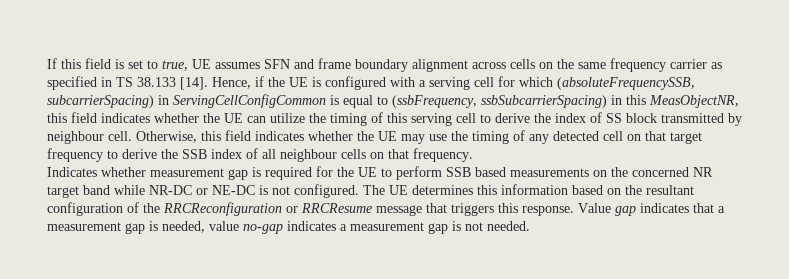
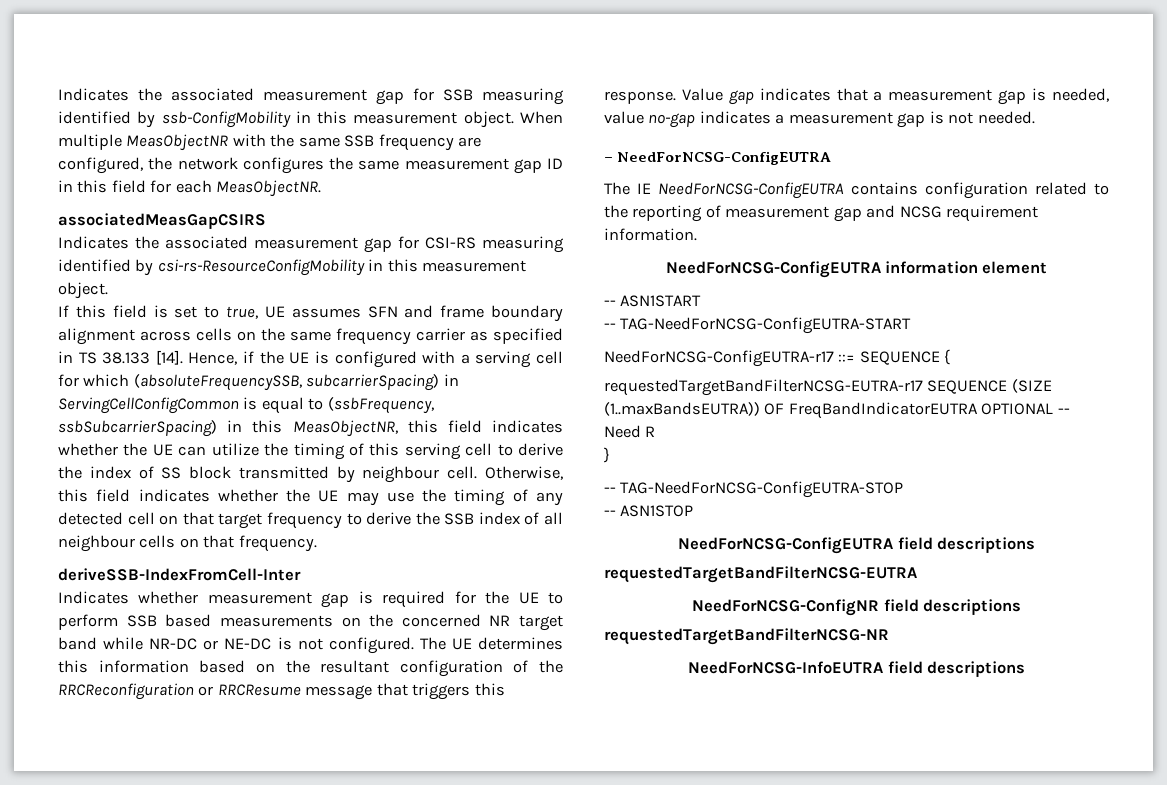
+ Indicates the associated measurement gap for SSB measuring identified by ssb-ConfigMobility in this measurement object. When multiple MeasObjectNR with the same SSB frequency are configured, the network configures the same measurement gap ID in this field for each MeasObjectNR.
+ associatedMeasGapCSIRS
+ Indicates the associated measurement gap for CSI-RS measuring identified by csi-rs-ResourceConfigMobility in this measurement object.
+ deriveSSB-IndexFromCell-Inter
+ – NeedForNCSG-ConfigEUTRA
+ The IE NeedForNCSG-ConfigEUTRA contains configuration related to the reporting of measurement gap and NCSG requirement information.
+ NeedForNCSG-ConfigEUTRA information element
+ -- ASN1START
+ -- TAG-NeedForNCSG-ConfigEUTRA-START
+ NeedForNCSG-ConfigEUTRA-r17 ::= SEQUENCE {
+ requestedTargetBandFilterNCSG-EUTRA-r17 SEQUENCE (SIZE (1..maxBandsEUTRA)) OF FreqBandIndicatorEUTRA OPTIONAL -- Need R
+ }
+ -- TAG-NeedForNCSG-ConfigEUTRA-STOP
+ -- ASN1STOP
+ NeedForNCSG-ConfigEUTRA field descriptions
+ requestedTargetBandFilterNCSG-EUTRA
+ NeedForNCSG-ConfigNR field descriptions
+ requestedTargetBandFilterNCSG-NR
+ NeedForNCSG-InfoEUTRA field descriptions

